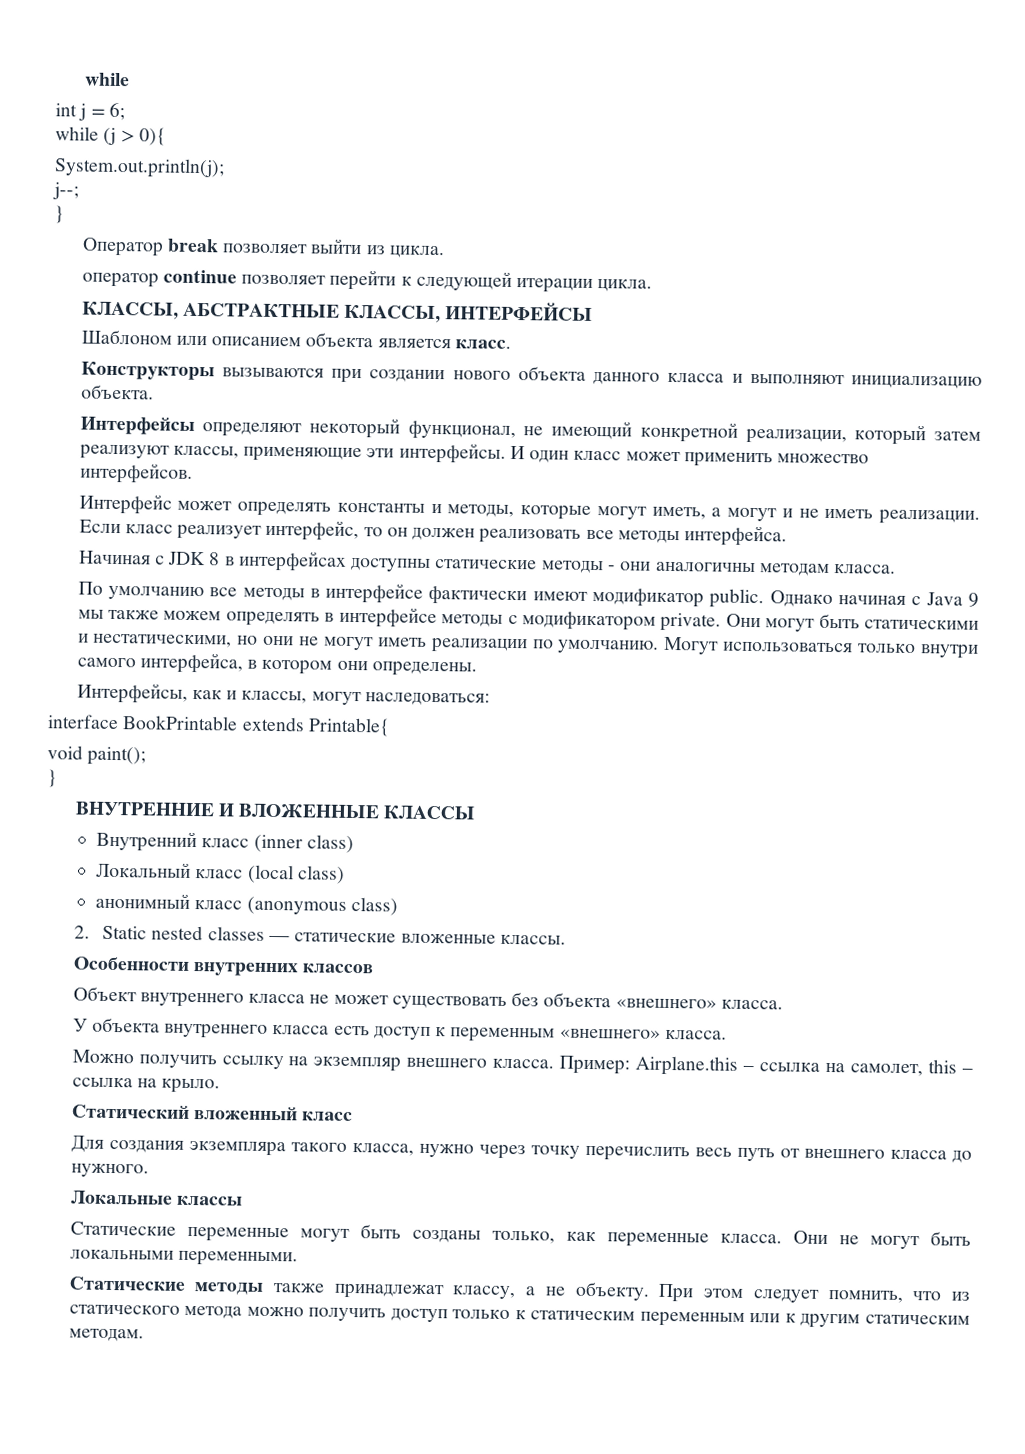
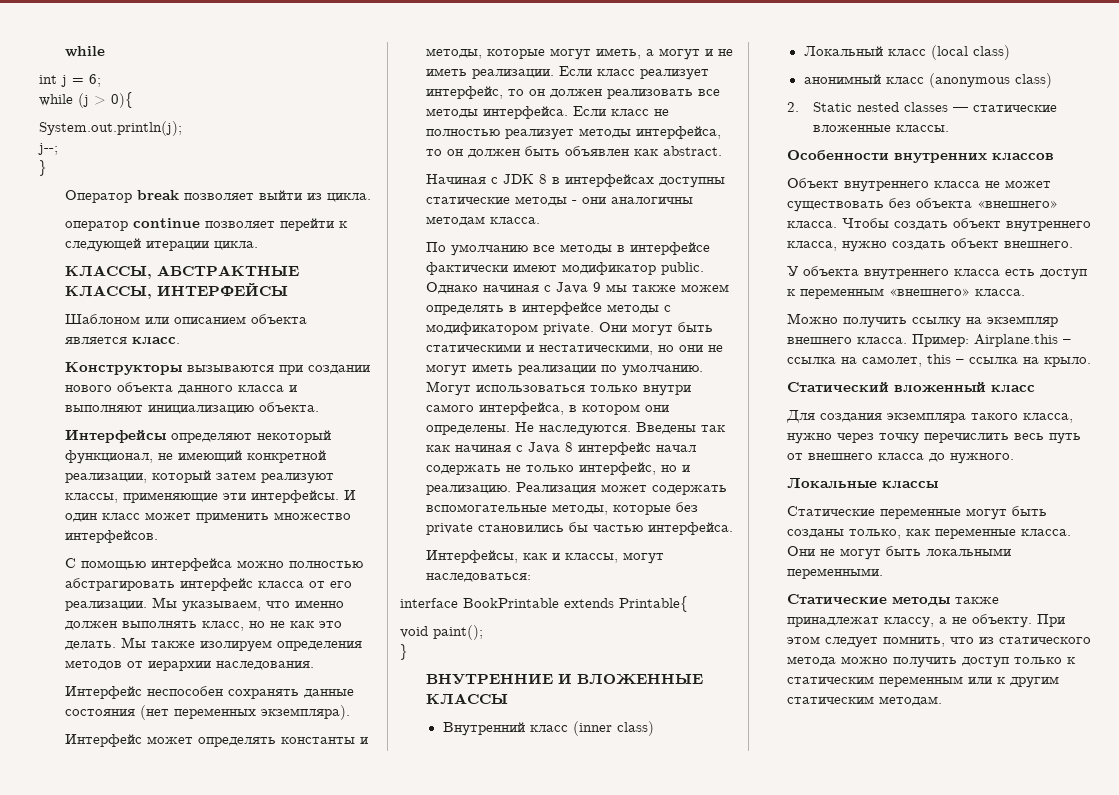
+ С помощью интерфейса можно полностью абстрагировать интерфейс класса от его реализации. Мы указываем, что именно должен выполнять класс, но не как это делать. Мы также изолируем определения методов от иерархии наследования.
+ Интерфейс неспособен сохранять данные состояния (нет переменных экземпляра).
+ Если класс не полностью реализует методы интерфейса, то он должен быть объявлен как abstract.
+ Не наследуются. Введены так как начиная с Java 8 интерфейс начал содержать не только интерфейс, но и реализацию. Реализация может содержать вспомогательные методы, которые без private становились бы частью интерфейса.
+ Чтобы создать объект внутреннего класса, нужно создать объект внешнего.

